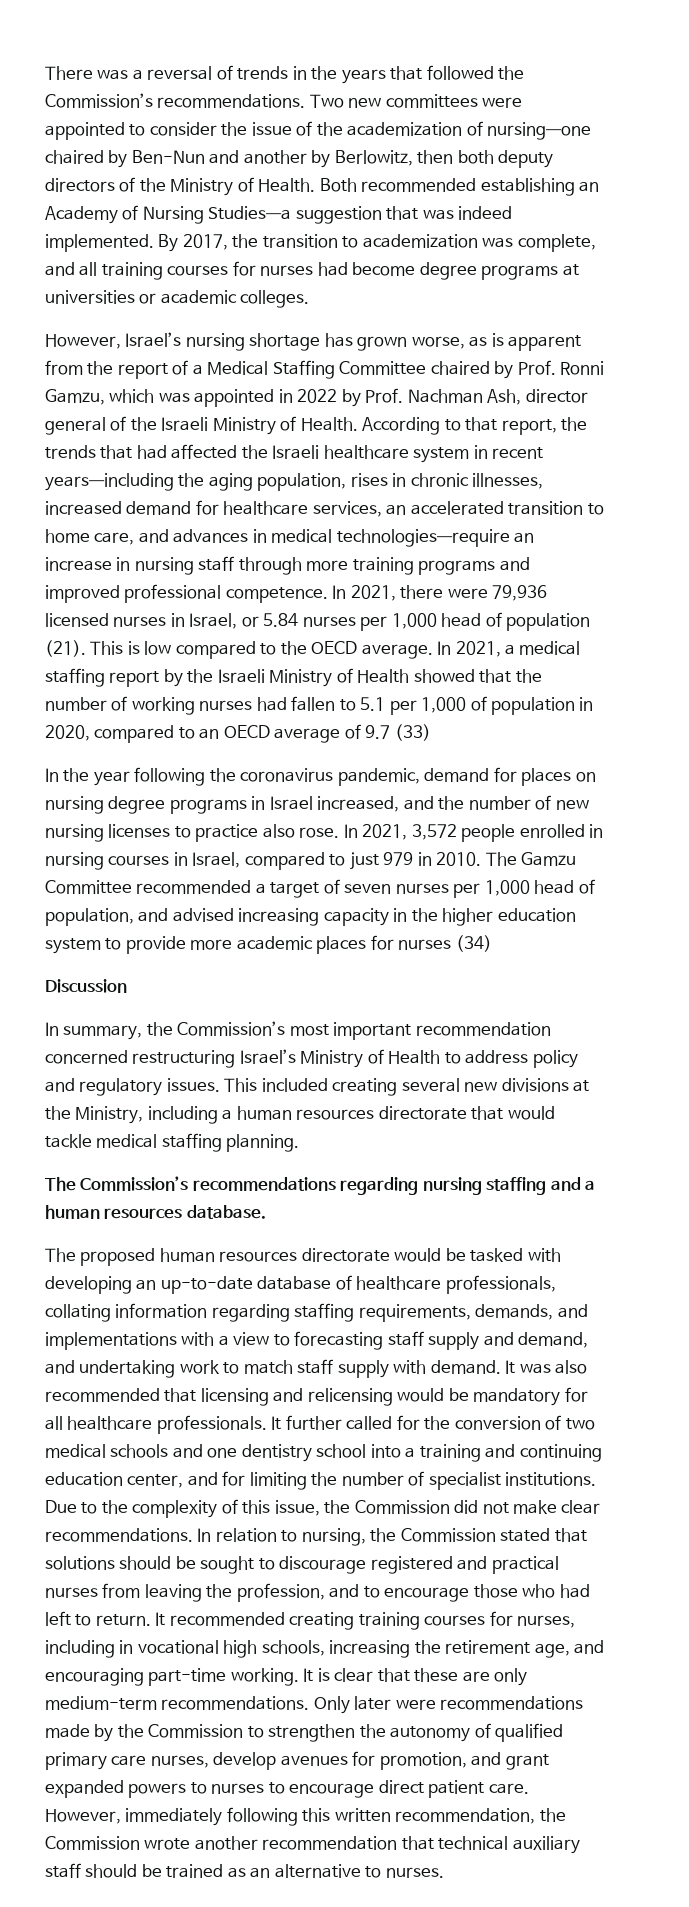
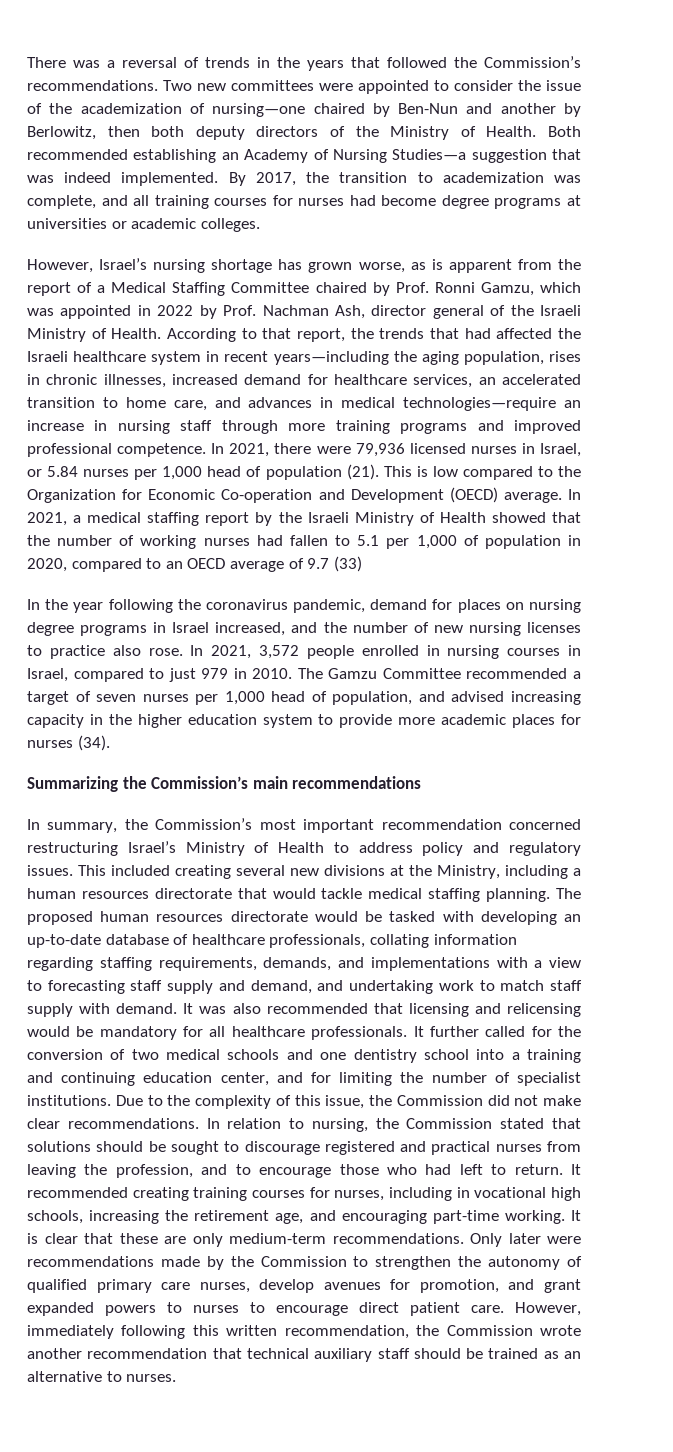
- This is low compared to the OECD average.
+ This is low compared to the Organization for Economic Co-operation and Development (OECD) average.
- The Gamzu Committee recommended a target of seven nurses per 1,000 head of population, and advised increasing capacity in the higher education system to provide more academic places for nurses (34)
- Discussion
+ The Gamzu Committee recommended a target of seven nurses per 1,000 head of population, and advised increasing capacity in the higher education system to provide more academic places for nurses (34).
+ Summarizing the Commission’s main recommendations
- This included creating several new divisions at the Ministry, including a human resources directorate that would tackle medical staffing planning.
- The Commission’s recommendations regarding nursing staffing and a human resources database.
- The proposed human resources directorate would be tasked with developing an up-to-date database of healthcare professionals, collating information regarding staffing requirements, demands, and implementations with a view to forecasting staff supply and demand, and undertaking work to match staff supply with demand.
+ This included creating several new divisions at the Ministry, including a human resources directorate that would tackle medical staffing planning. The proposed human resources directorate would be tasked with developing an up-to-date database of healthcare professionals, collating information regarding staffing requirements, demands, and implementations with a view to forecasting staff supply and demand, and undertaking work to match staff supply with demand.

